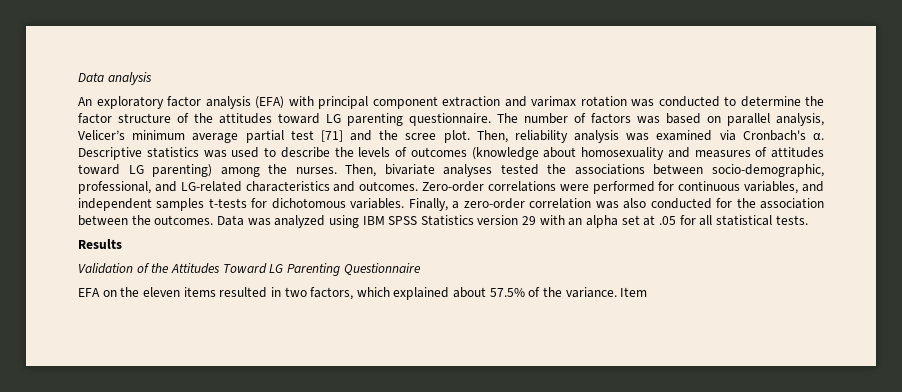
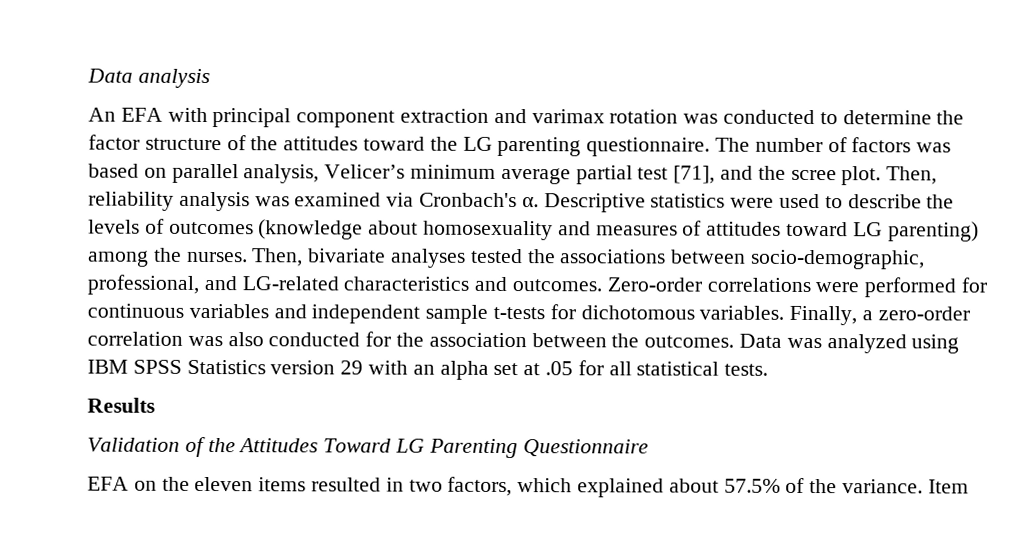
- An exploratory factor analysis (EFA) with principal component extraction and varimax rotation was conducted to determine the factor structure of the attitudes toward LG parenting questionnaire.
+ An EFA with principal component extraction and varimax rotation was conducted to determine the factor structure of the attitudes toward the LG parenting questionnaire.
- The number of factors was based on parallel analysis, Velicer’s minimum average partial test [71] and the scree plot.
+ The number of factors was based on parallel analysis, Velicer’s minimum average partial test [71], and the scree plot.
- Descriptive statistics was used to describe the levels of outcomes (knowledge about homosexuality and measures of attitudes toward LG parenting) among the nurses.
+ Descriptive statistics were used to describe the levels of outcomes (knowledge about homosexuality and measures of attitudes toward LG parenting) among the nurses.
- Zero-order correlations were performed for continuous variables, and independent samples t-tests for dichotomous variables.
+ Zero-order correlations were performed for continuous variables and independent sample t-tests for dichotomous variables.

